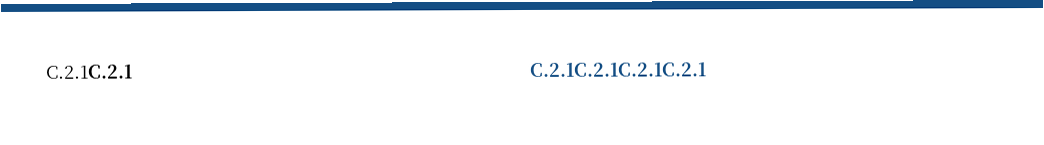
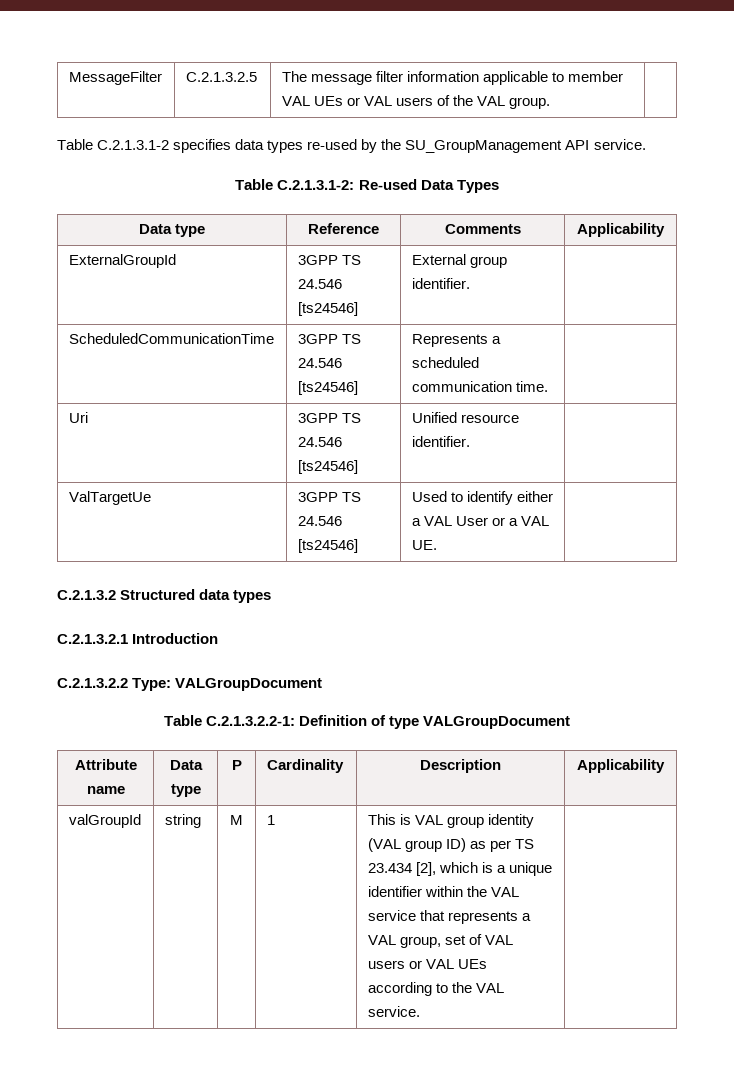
- C.2.1C.2.1
- C.2.1C.2.1C.2.1C.2.1
+ MessageFilter | C.2.1.3.2.5 | The message filter information applicable to member VAL UEs or VAL users of the VAL group. |
+ Table C.2.1.3.1-2 specifies data types re-used by the SU_GroupManagement API service.
+ Table C.2.1.3.1-2: Re-used Data Types
+ Data type | Reference | Comments | Applicability
+ ExternalGroupId | 3GPP TS 24.546 [ts24546] | External group identifier. |
+ ScheduledCommunicationTime | 3GPP TS 24.546 [ts24546] | Represents a scheduled communication time. |
+ Uri | 3GPP TS 24.546 [ts24546] | Unified resource identifier. |
+ ValTargetUe | 3GPP TS 24.546 [ts24546] | Used to identify either a VAL User or a VAL UE. |
+ C.2.1.3.2 Structured data types
+ C.2.1.3.2.1 Introduction
+ C.2.1.3.2.2 Type: VALGroupDocument
+ Table C.2.1.3.2.2-1: Definition of type VALGroupDocument
+ Attribute name | Data type | P | Cardinality | Description | Applicability
+ valGroupId | string | M | 1 | This is VAL group identity (VAL group ID) as per TS 23.434 [2], which is a unique identifier within the VAL service that represents a VAL group, set of VAL users or VAL UEs according to the VAL service.

